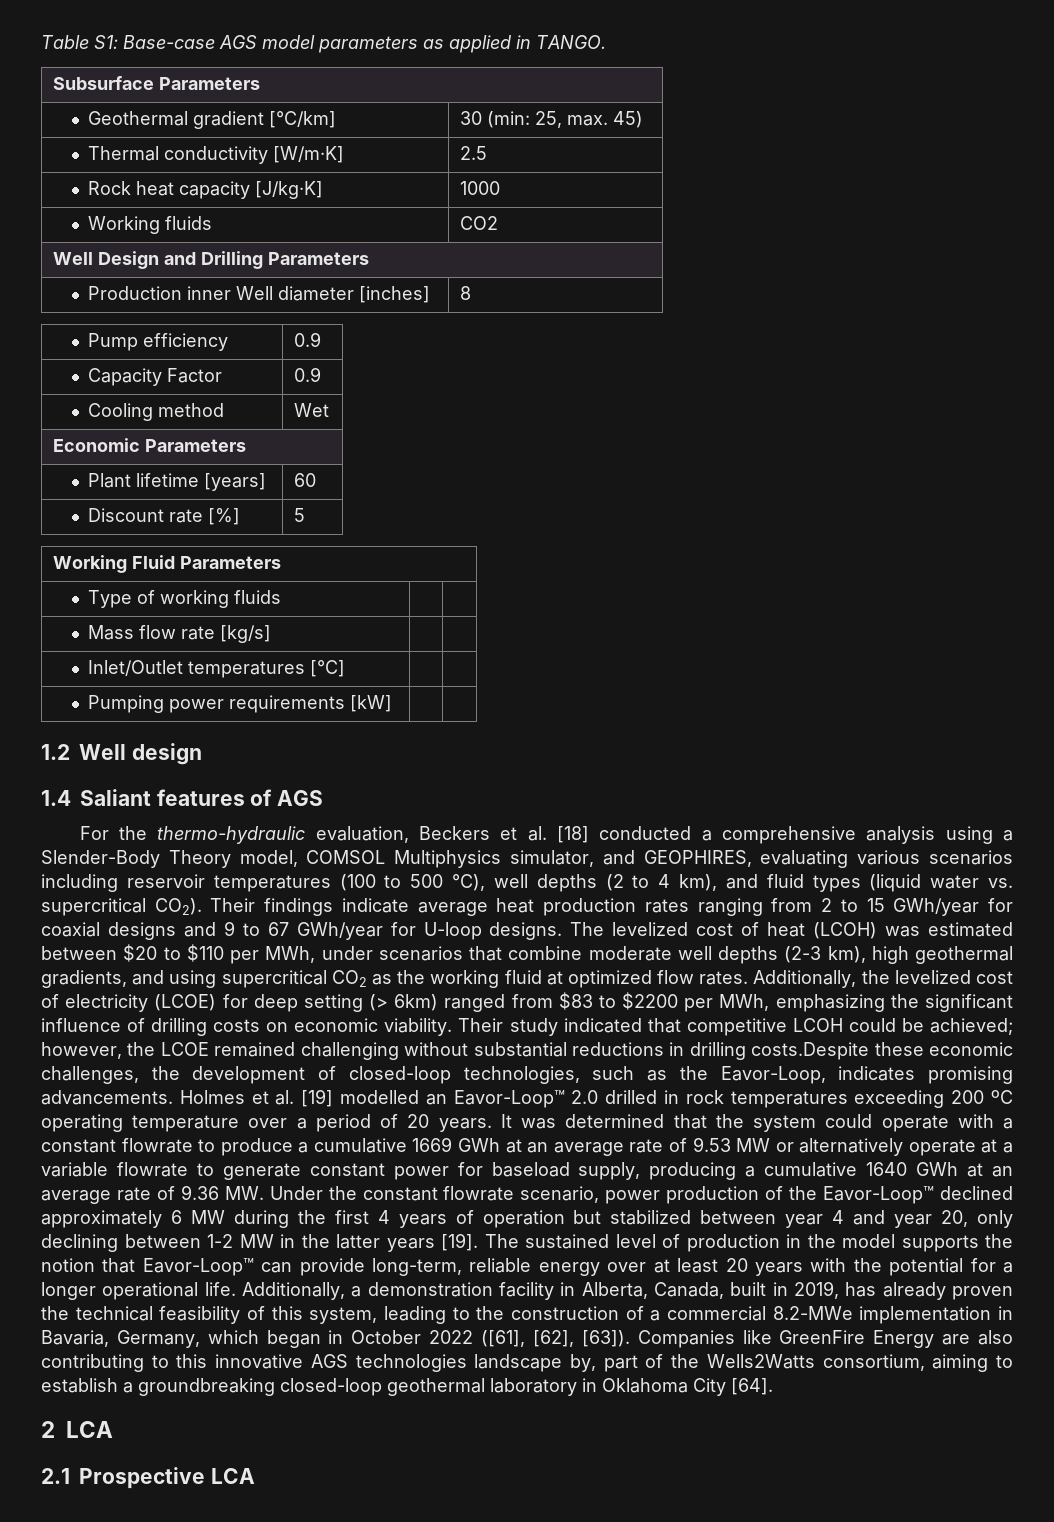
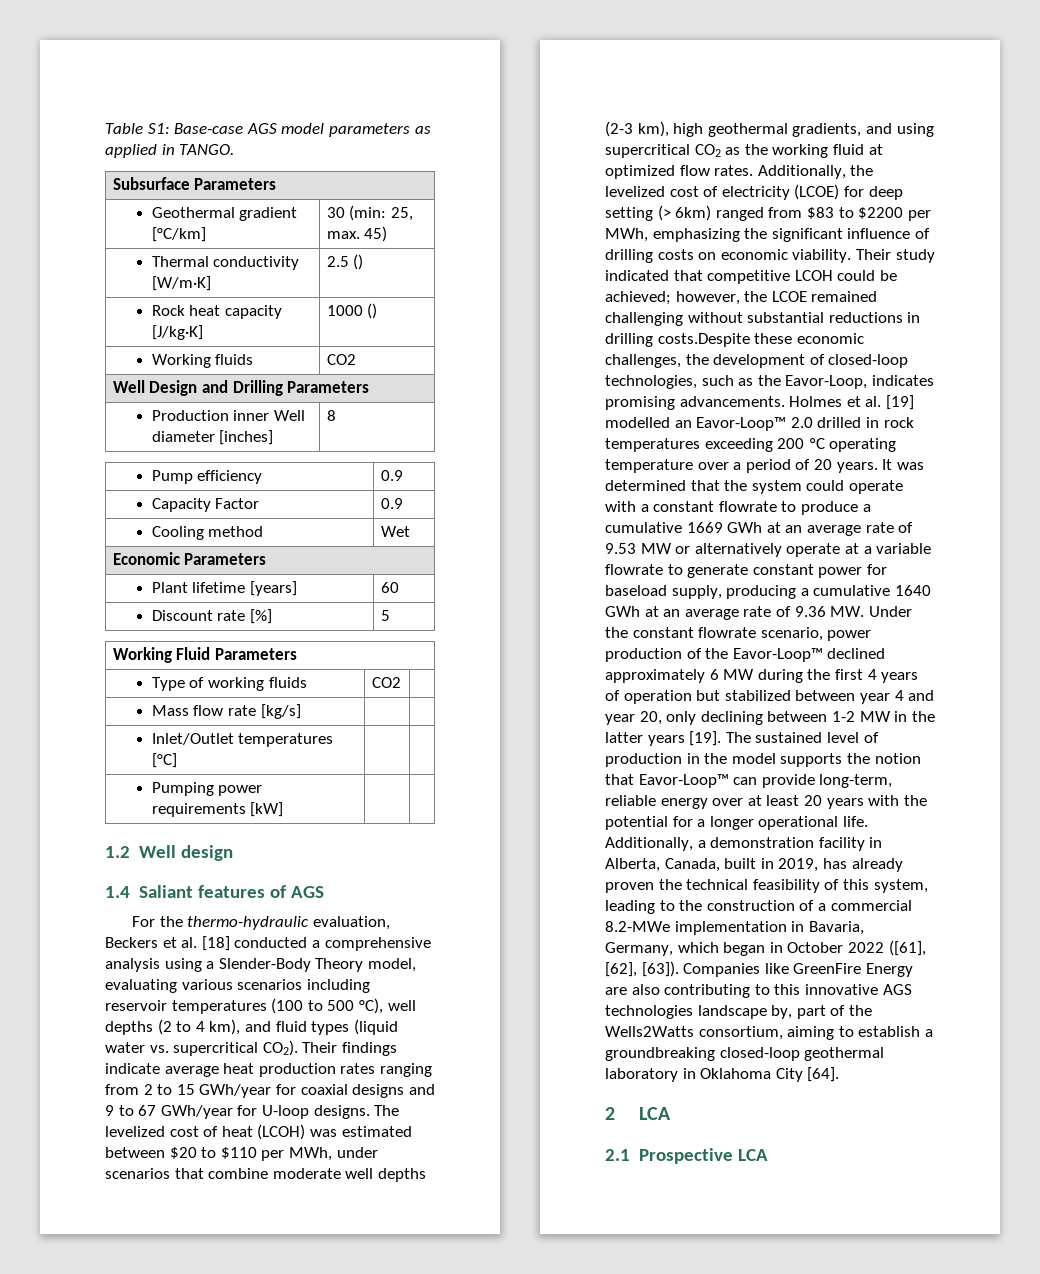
- Thermal conductivity [W/m·K] | 2.5
+ Thermal conductivity [W/m·K] | 2.5 ()
- Rock heat capacity [J/kg·K] | 1000
+ Rock heat capacity [J/kg·K] | 1000 ()
- Type of working fluids | |
+ Type of working fluids | CO2 |
- For the thermo-hydraulic evaluation, Beckers et al. [18] conducted a comprehensive analysis using a Slender-Body Theory model, COMSOL Multiphysics simulator, and GEOPHIRES, evaluating various scenarios including reservoir temperatures (100 to 500 °C), well depths (2 to 4 km), and fluid types (liquid water vs. supercritical CO2).
+ For the thermo-hydraulic evaluation, Beckers et al. [18] conducted a comprehensive analysis using a Slender-Body Theory model, evaluating various scenarios including reservoir temperatures (100 to 500 °C), well depths (2 to 4 km), and fluid types (liquid water vs. supercritical CO2).

